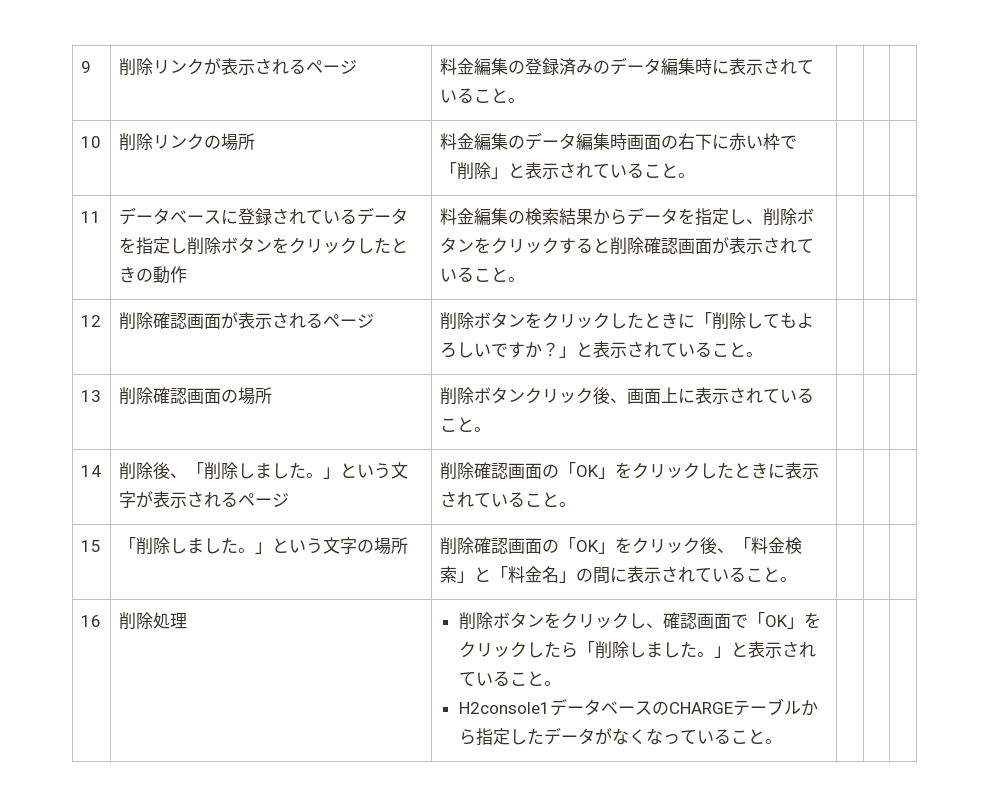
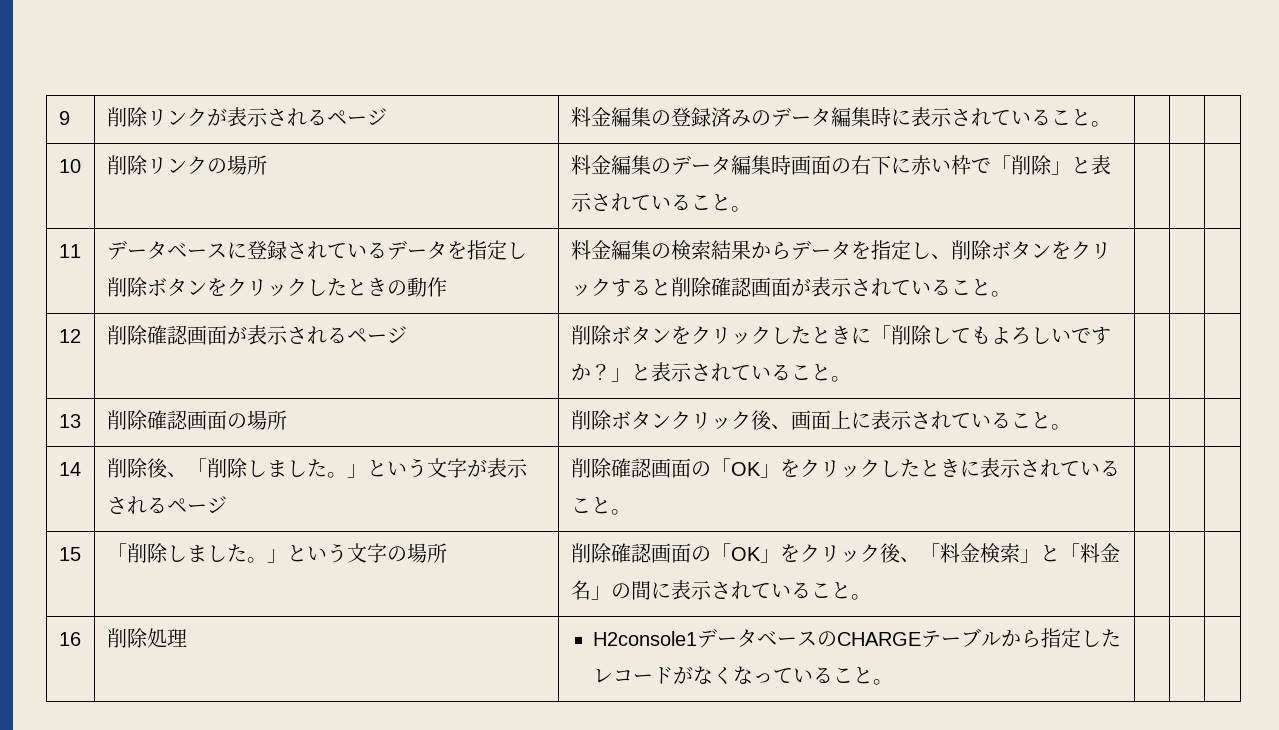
- 削除ボタンをクリックし、確認画面で「OK」をクリックしたら「削除しました。」と表示されていること。
- H2console1データベースのCHARGEテーブルから指定したデータがなくなっていること。
+ H2console1データベースのCHARGEテーブルから指定したレコードがなくなっていること。

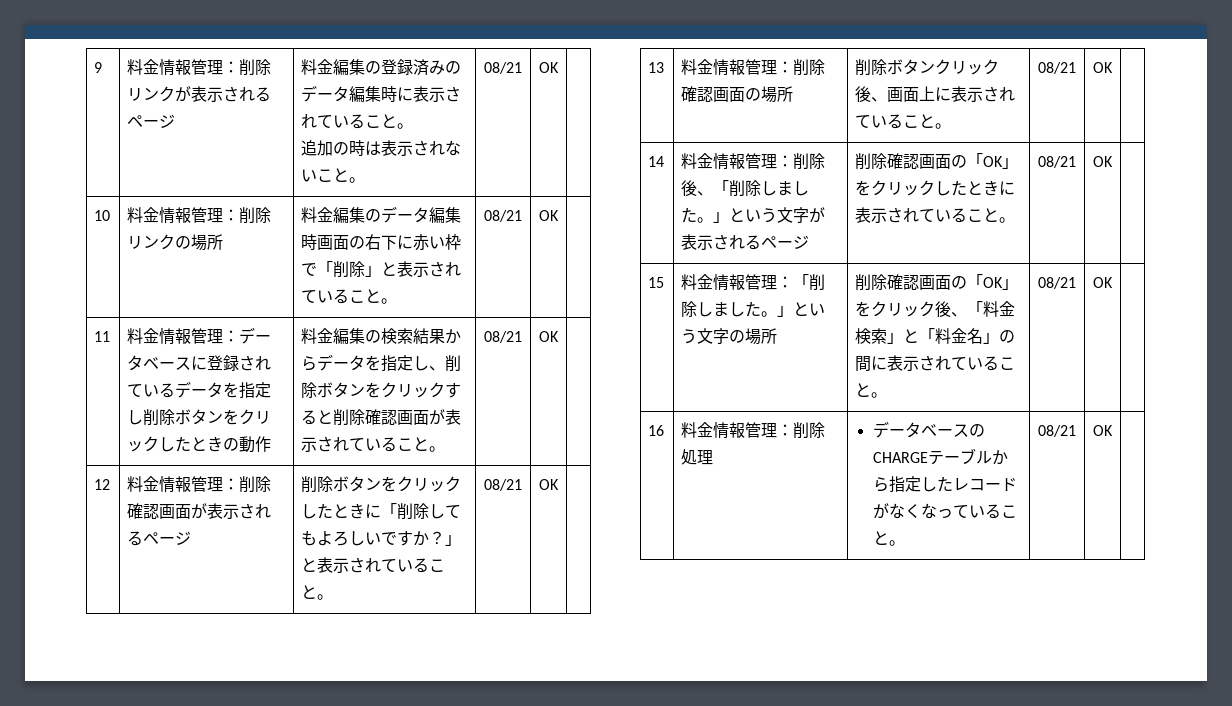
- 9 | 削除リンクが表示されるページ | 料金編集の登録済みのデータ編集時に表示されていること。 | | |
- 10 | 削除リンクの場所 | 料金編集のデータ編集時画面の右下に赤い枠で「削除」と表示されていること。 | | |
+ 9 | 料金情報管理：削除リンクが表示されるページ | 料金編集の登録済みのデータ編集時に表示されていること。
+ 追加の時は表示されないこと。 | 08/21 | OK |
+ 10 | 料金情報管理：削除リンクの場所 | 料金編集のデータ編集時画面の右下に赤い枠で「削除」と表示されていること。 | 08/21 | OK |
- データベースに登録されているデータを指定し削除ボタンをクリックしたときの動作
+ 料金情報管理：データベースに登録されているデータを指定し削除ボタンをクリックしたときの動作
- 料金編集の検索結果からデータを指定し、削除ボタンをクリックすると削除確認画面が表示されていること。
+ 料金編集の検索結果からデータを指定し、削除ボタンをクリックすると削除確認画面が表示されていること。 | 08/21 | OK
- 12 | 削除確認画面が表示されるページ | 削除ボタンをクリックしたときに「削除してもよろしいですか？」と表示されていること。 | | |
+ 12 | 料金情報管理：削除確認画面が表示されるページ | 削除ボタンをクリックしたときに「削除してもよろしいですか？」と表示されていること。 | 08/21 | OK |
- 13 | 削除確認画面の場所 | 削除ボタンクリック後、画面上に表示されていること。 | | |
+ 13 | 料金情報管理：削除確認画面の場所 | 削除ボタンクリック後、画面上に表示されていること。 | 08/21 | OK |
- 14 | 削除後、「削除しました。」という文字が表示されるページ | 削除確認画面の「OK」をクリックしたときに表示されていること。 | | |
+ 14 | 料金情報管理：削除後、「削除しました。」という文字が表示されるページ | 削除確認画面の「OK」をクリックしたときに表示されていること。 | 08/21 | OK |
- 15 | 「削除しました。」という文字の場所 | 削除確認画面の「OK」をクリック後、「料金検索」と「料金名」の間に表示されていること。 | | |
+ 15 | 料金情報管理：「削除しました。」という文字の場所 | 削除確認画面の「OK」をクリック後、「料金検索」と「料金名」の間に表示されていること。 | 08/21 | OK |
- 16 | 削除処理 | H2console1データベースのCHARGEテーブルから指定したレコードがなくなっていること。 | | |
+ 16 | 料金情報管理：削除処理 | データベースのCHARGEテーブルから指定したレコードがなくなっていること。 | 08/21 | OK |

